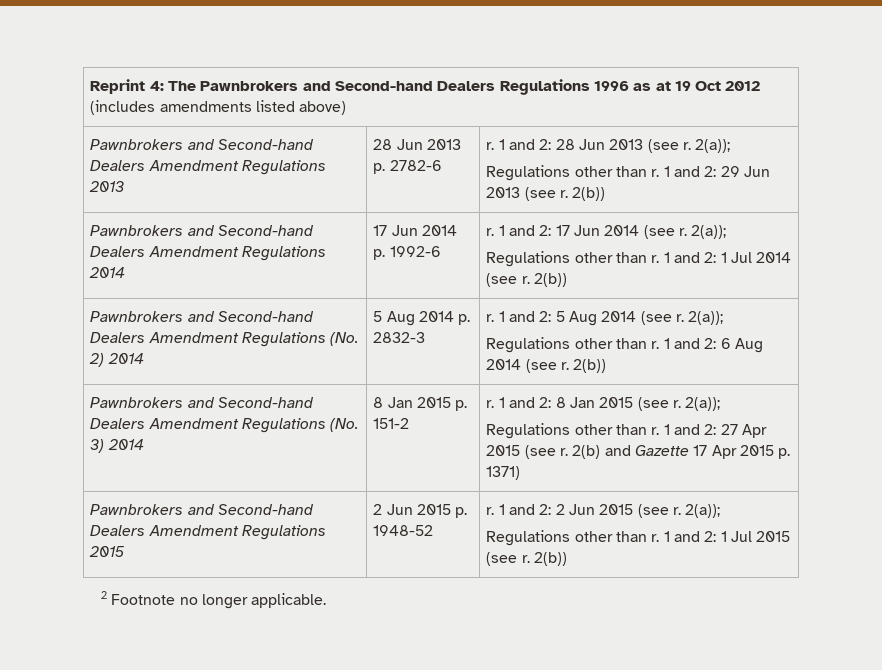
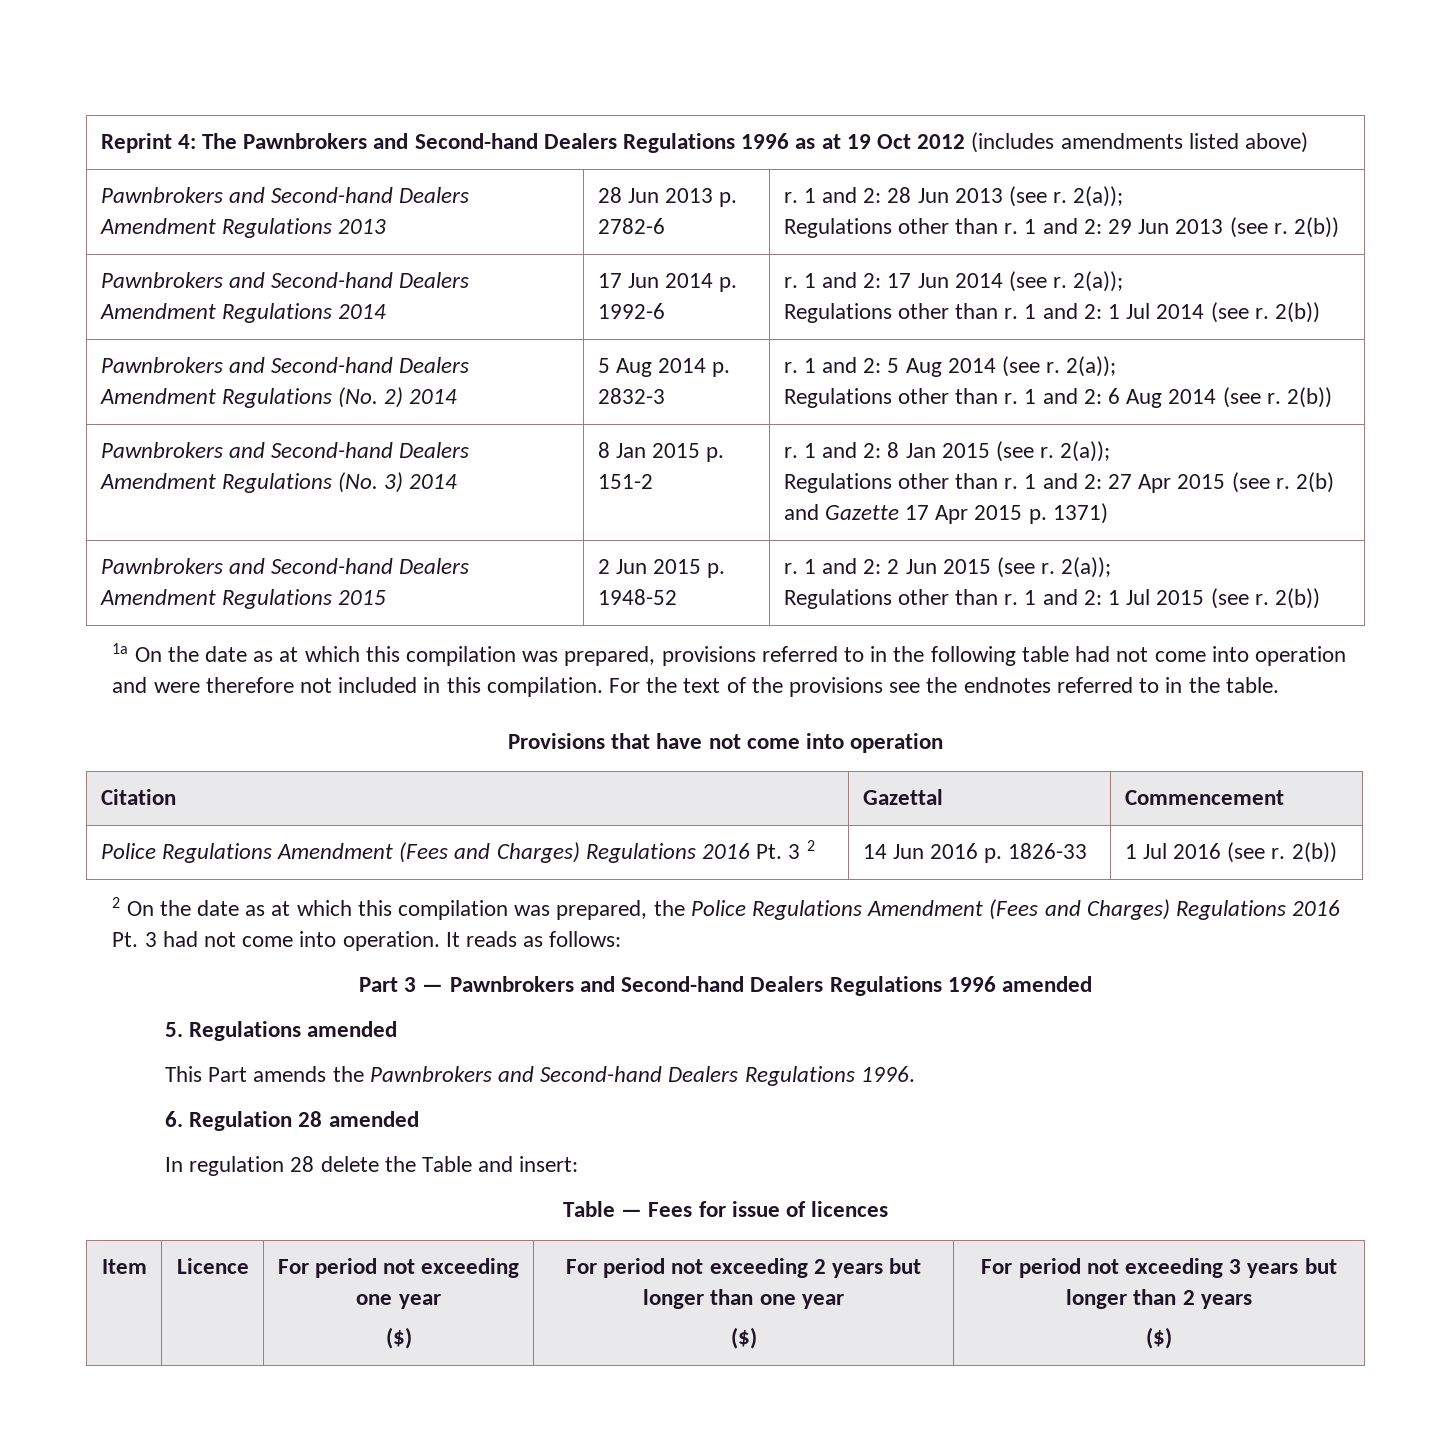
- 2 Footnote no longer applicable.
+ 1a On the date as at which this compilation was prepared, provisions referred to in the following table had not come into operation and were therefore not included in this compilation. For the text of the provisions see the endnotes referred to in the table.
+ Provisions that have not come into operation
+ Citation | Gazettal | Commencement
+ Police Regulations Amendment (Fees and Charges) Regulations 2016 Pt. 3 2 | 14 Jun 2016 p. 1826-33 | 1 Jul 2016 (see r. 2(b))
+ 2 On the date as at which this compilation was prepared, the Police Regulations Amendment (Fees and Charges) Regulations 2016 Pt. 3 had not come into operation. It reads as follows:
+ Part 3 — Pawnbrokers and Second-hand Dealers Regulations 1996 amended
+ 5. Regulations amended
+ This Part amends the Pawnbrokers and Second-hand Dealers Regulations 1996.
+ 6. Regulation 28 amended
+ In regulation 28 delete the Table and insert:
+ Table — Fees for issue of licences
+ Item | Licence | For period not exceeding one year
+ ($) | For period not exceeding 2 years but longer than one year
+ ($) | For period not exceeding 3 years but longer than 2 years
+ ($)

